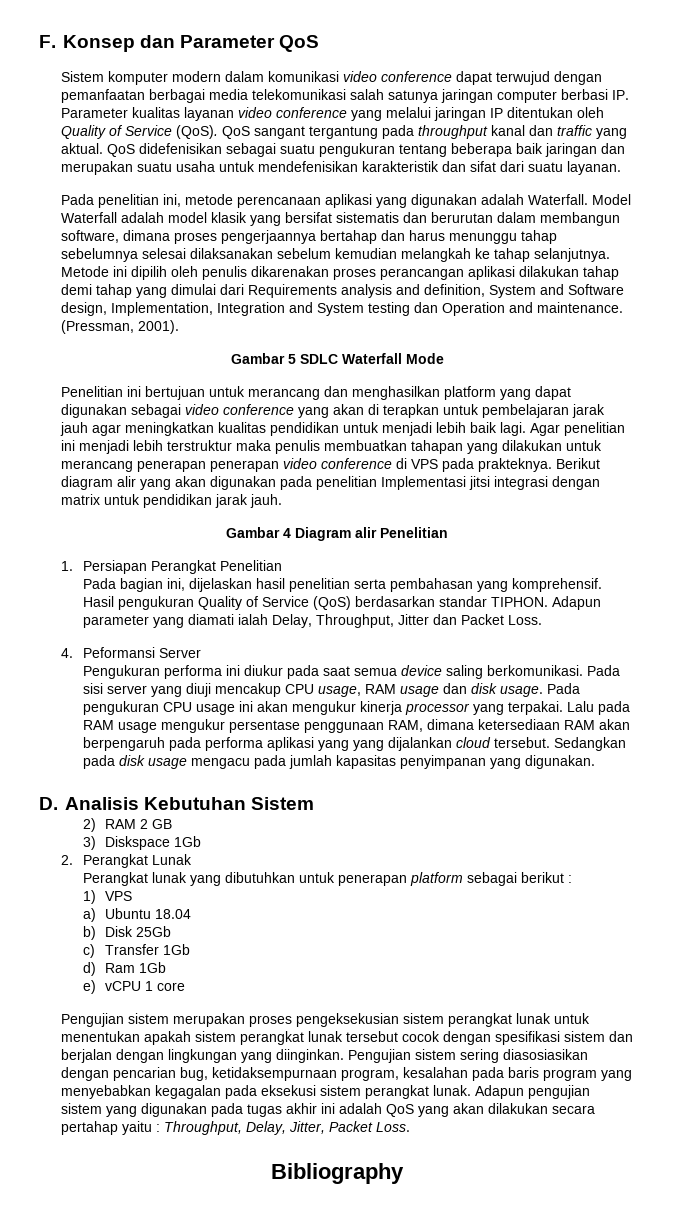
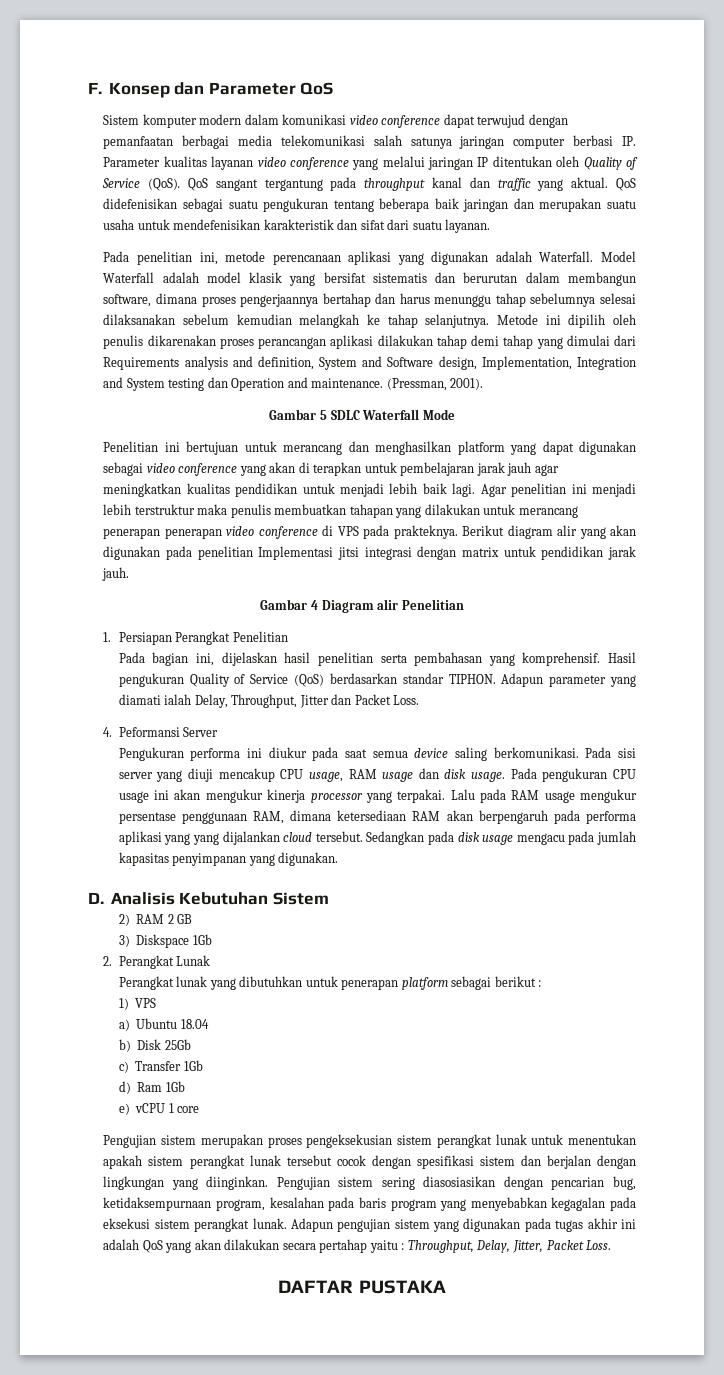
- Bibliography
+ DAFTAR PUSTAKA

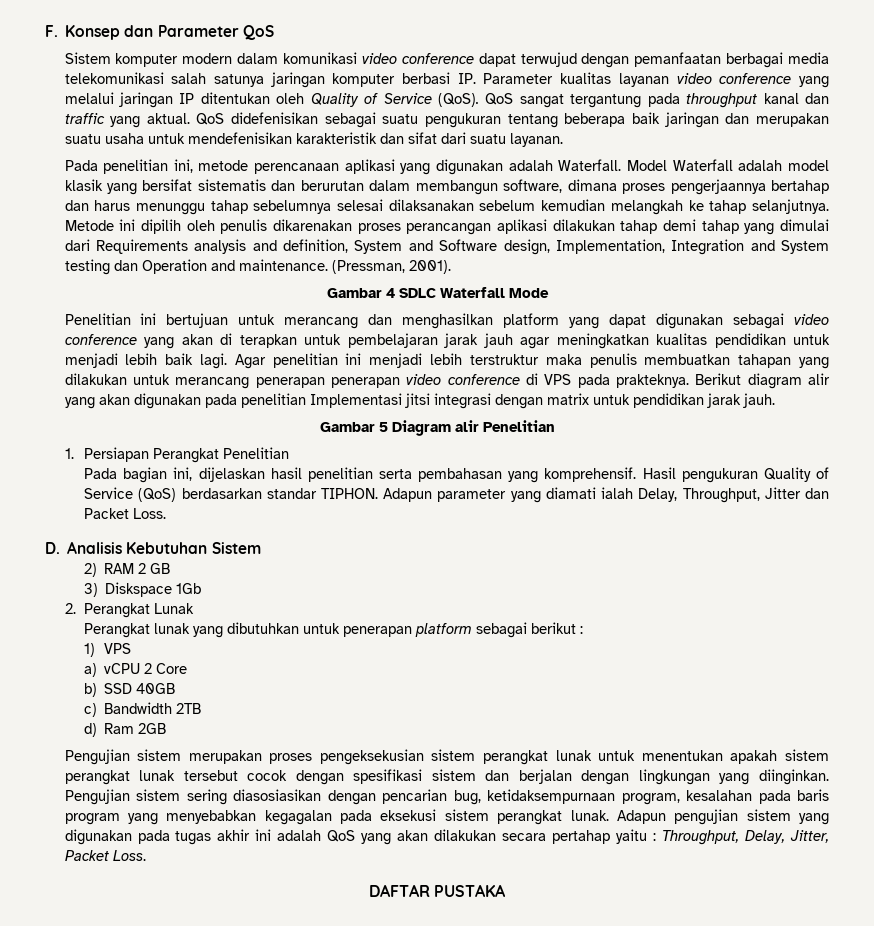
- Sistem komputer modern dalam komunikasi video conference dapat terwujud dengan pemanfaatan berbagai media telekomunikasi salah satunya jaringan computer berbasi IP. Parameter kualitas layanan video conference yang melalui jaringan IP ditentukan oleh Quality of Service (QoS).
+ Sistem komputer modern dalam komunikasi video conference dapat terwujud dengan pemanfaatan berbagai media telekomunikasi salah satunya jaringan komputer berbasi IP. Parameter kualitas layanan video conference yang melalui jaringan IP ditentukan oleh Quality of Service (QoS).
- QoS sangant tergantung pada throughput kanal dan traffic yang aktual.
+ QoS sangat tergantung pada throughput kanal dan traffic yang aktual.
- Gambar 5 SDLC Waterfall Mode
+ Gambar 4 SDLC Waterfall Mode
- Gambar 4 Diagram alir Penelitian
+ Gambar 5 Diagram alir Penelitian
- 4. Peformansi Server
- Pengukuran performa ini diukur pada saat semua device saling berkomunikasi. Pada sisi server yang diuji mencakup CPU usage, RAM usage dan disk usage. Pada pengukuran CPU usage ini akan mengukur kinerja processor yang terpakai. Lalu pada RAM usage mengukur persentase penggunaan RAM, dimana ketersediaan RAM akan berpengaruh pada performa aplikasi yang yang dijalankan cloud tersebut. Sedangkan pada disk usage mengacu pada jumlah kapasitas penyimpanan yang digunakan.
- a) Ubuntu 18.04
+ a) vCPU 2 Core
- b) Disk 25Gb
+ b) SSD 40GB
- c) Transfer 1Gb
+ c) Bandwidth 2TB
- d) Ram 1Gb
- e) vCPU 1 core
+ d) Ram 2GB

